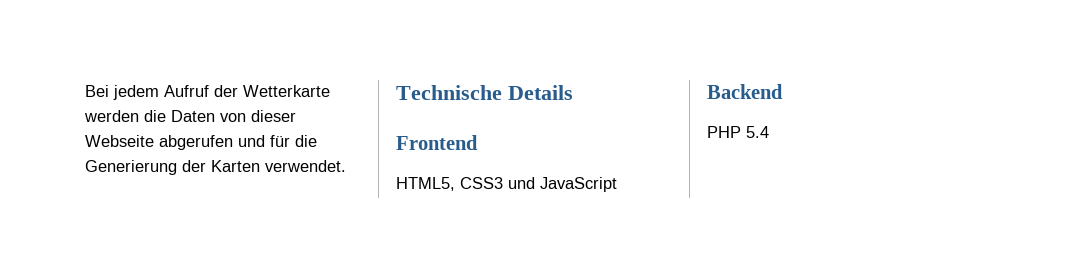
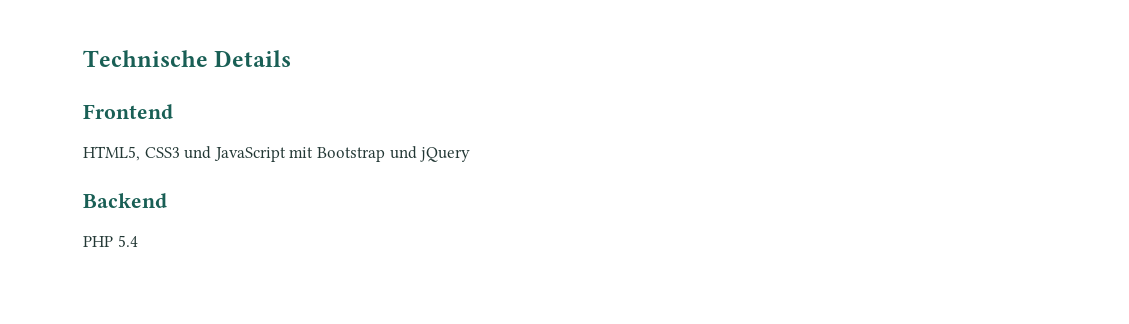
- Bei jedem Aufruf der Wetterkarte werden die Daten von dieser Webseite abgerufen und für die Generierung der Karten verwendet.
- HTML5, CSS3 und JavaScript
+ HTML5, CSS3 und JavaScript mit Bootstrap und jQuery

